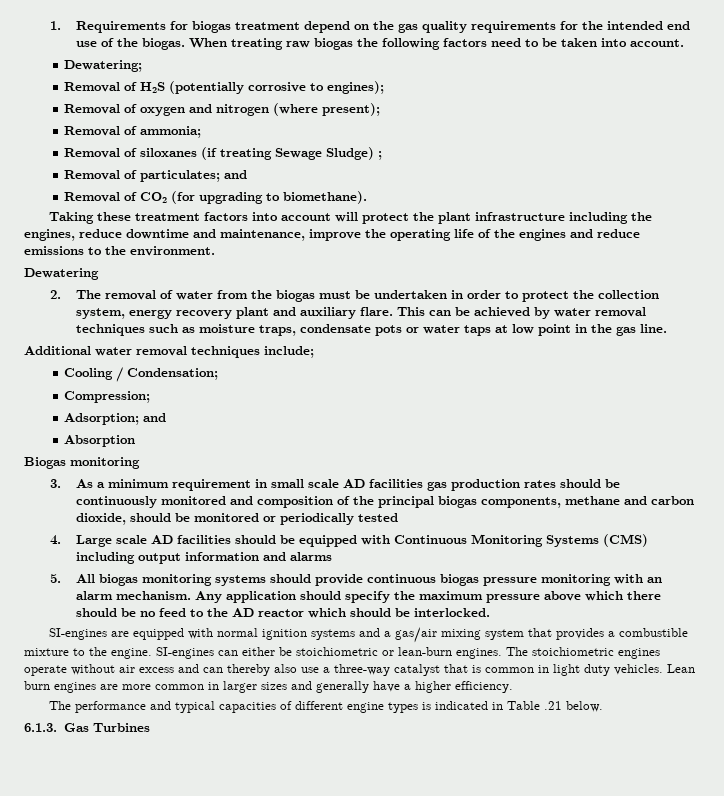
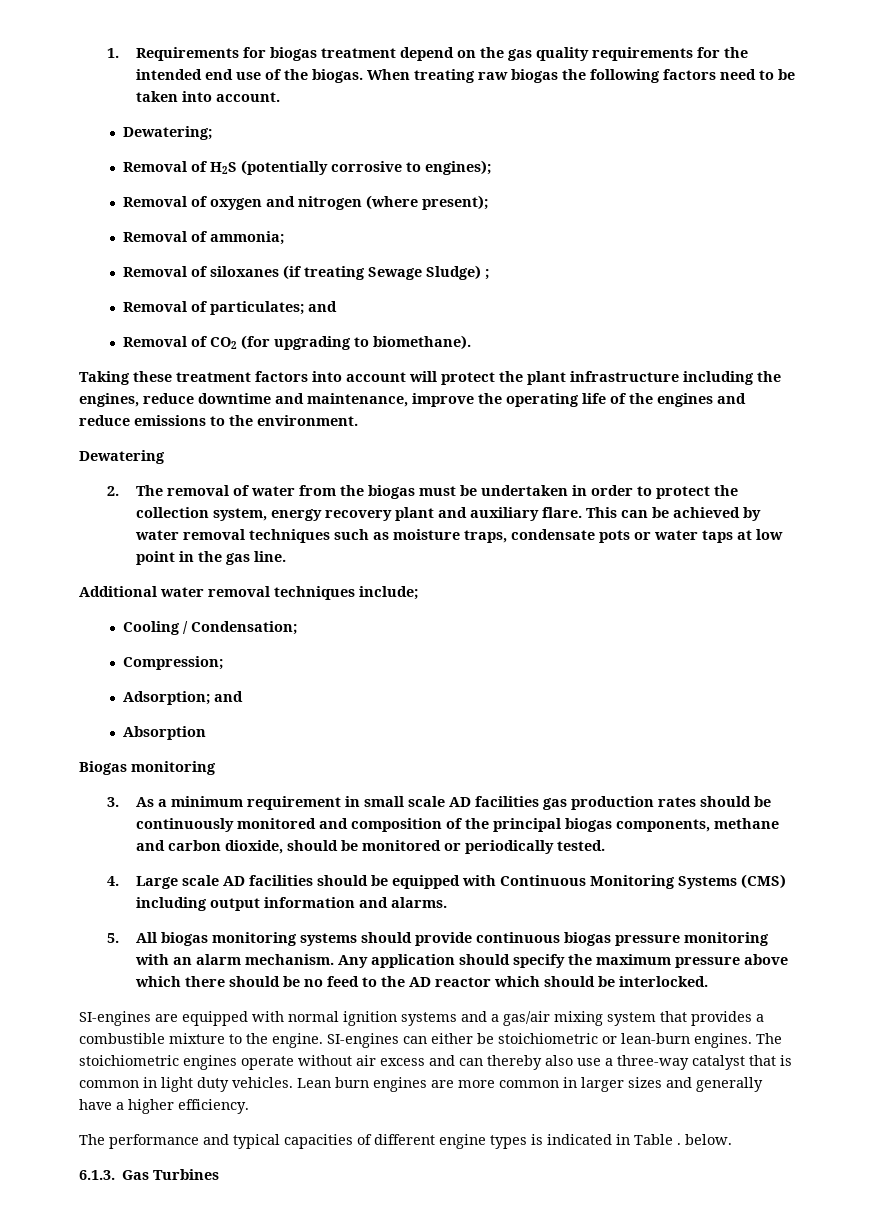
- 3. As a minimum requirement in small scale AD facilities gas production rates should be continuously monitored and composition of the principal biogas components, methane and carbon dioxide, should be monitored or periodically tested
+ 3. As a minimum requirement in small scale AD facilities gas production rates should be continuously monitored and composition of the principal biogas components, methane and carbon dioxide, should be monitored or periodically tested.
- 4. Large scale AD facilities should be equipped with Continuous Monitoring Systems (CMS) including output information and alarms
+ 4. Large scale AD facilities should be equipped with Continuous Monitoring Systems (CMS) including output information and alarms.
- The performance and typical capacities of different engine types is indicated in Table .21 below.
+ The performance and typical capacities of different engine types is indicated in Table . below.

